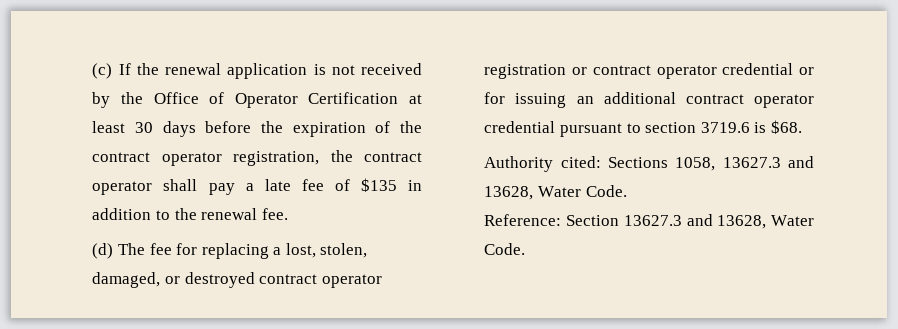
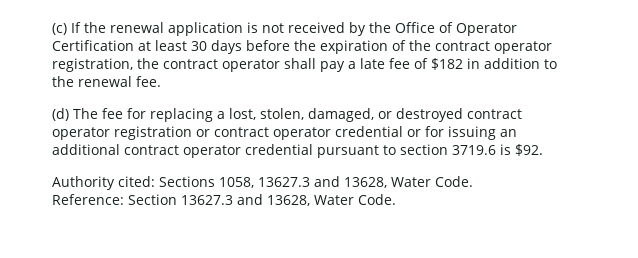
- (c) If the renewal application is not received by the Office of Operator Certification at least 30 days before the expiration of the contract operator registration, the contract operator shall pay a late fee of $135 in addition to the renewal fee.
+ (c) If the renewal application is not received by the Office of Operator Certification at least 30 days before the expiration of the contract operator registration, the contract operator shall pay a late fee of $182 in addition to the renewal fee.
- (d) The fee for replacing a lost, stolen, damaged, or destroyed contract operator registration or contract operator credential or for issuing an additional contract operator credential pursuant to section 3719.6 is $68.
+ (d) The fee for replacing a lost, stolen, damaged, or destroyed contract operator registration or contract operator credential or for issuing an additional contract operator credential pursuant to section 3719.6 is $92.

